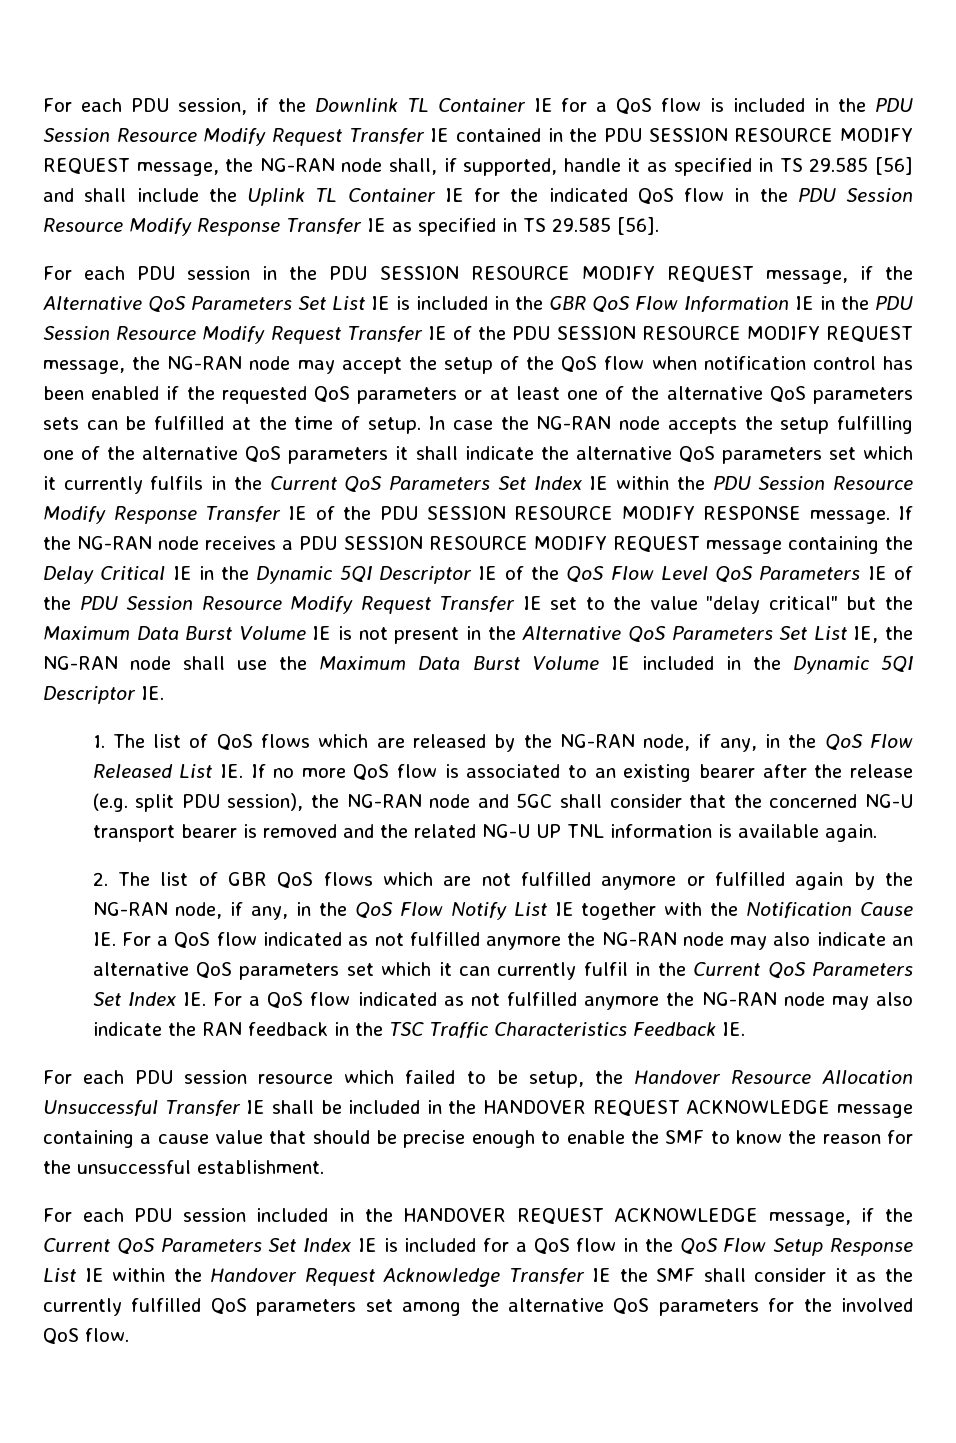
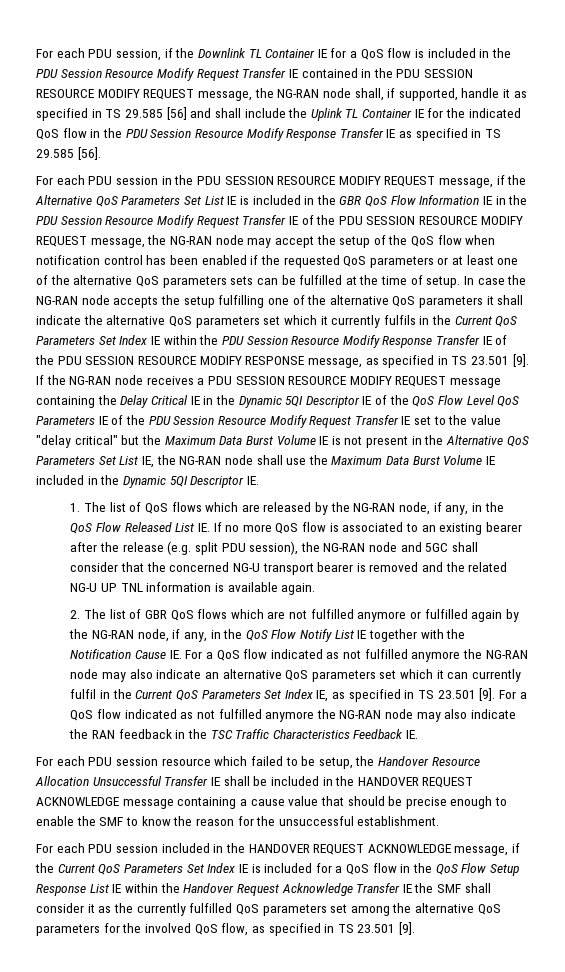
- In case the NG-RAN node accepts the setup fulfilling one of the alternative QoS parameters it shall indicate the alternative QoS parameters set which it currently fulfils in the Current QoS Parameters Set Index IE within the PDU Session Resource Modify Response Transfer IE of the PDU SESSION RESOURCE MODIFY RESPONSE message.
+ In case the NG-RAN node accepts the setup fulfilling one of the alternative QoS parameters it shall indicate the alternative QoS parameters set which it currently fulfils in the Current QoS Parameters Set Index IE within the PDU Session Resource Modify Response Transfer IE of the PDU SESSION RESOURCE MODIFY RESPONSE message, as specified in TS 23.501 [9].
- 2. The list of GBR QoS flows which are not fulfilled anymore or fulfilled again by the NG-RAN node, if any, in the QoS Flow Notify List IE together with the Notification Cause IE. For a QoS flow indicated as not fulfilled anymore the NG-RAN node may also indicate an alternative QoS parameters set which it can currently fulfil in the Current QoS Parameters Set Index IE. For a QoS flow indicated as not fulfilled anymore the NG-RAN node may also indicate the RAN feedback in the TSC Traffic Characteristics Feedback IE.
+ 2. The list of GBR QoS flows which are not fulfilled anymore or fulfilled again by the NG-RAN node, if any, in the QoS Flow Notify List IE together with the Notification Cause IE. For a QoS flow indicated as not fulfilled anymore the NG-RAN node may also indicate an alternative QoS parameters set which it can currently fulfil in the Current QoS Parameters Set Index IE, as specified in TS 23.501 [9]. For a QoS flow indicated as not fulfilled anymore the NG-RAN node may also indicate the RAN feedback in the TSC Traffic Characteristics Feedback IE.
- For each PDU session included in the HANDOVER REQUEST ACKNOWLEDGE message, if the Current QoS Parameters Set Index IE is included for a QoS flow in the QoS Flow Setup Response List IE within the Handover Request Acknowledge Transfer IE the SMF shall consider it as the currently fulfilled QoS parameters set among the alternative QoS parameters for the involved QoS flow.
+ For each PDU session included in the HANDOVER REQUEST ACKNOWLEDGE message, if the Current QoS Parameters Set Index IE is included for a QoS flow in the QoS Flow Setup Response List IE within the Handover Request Acknowledge Transfer IE the SMF shall consider it as the currently fulfilled QoS parameters set among the alternative QoS parameters for the involved QoS flow, as specified in TS 23.501 [9].

